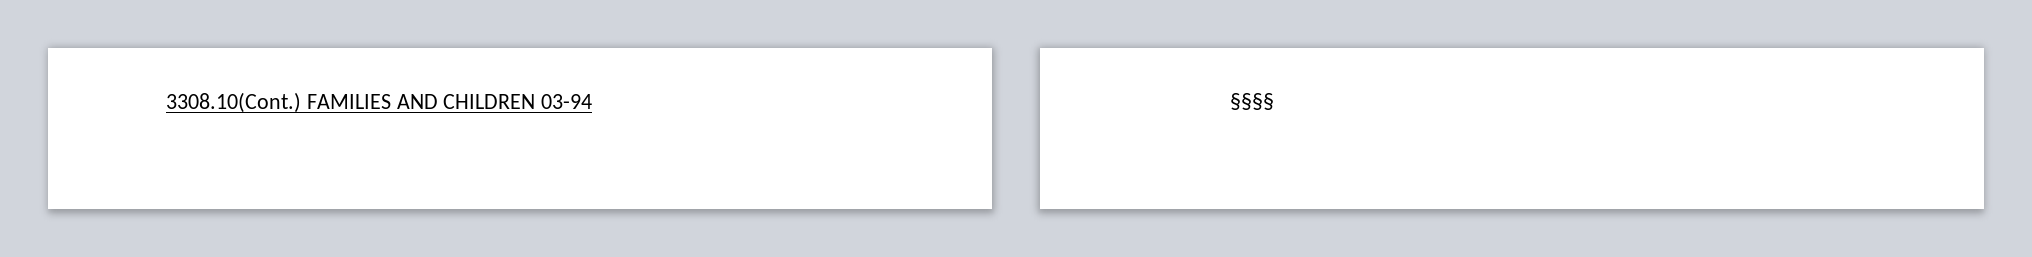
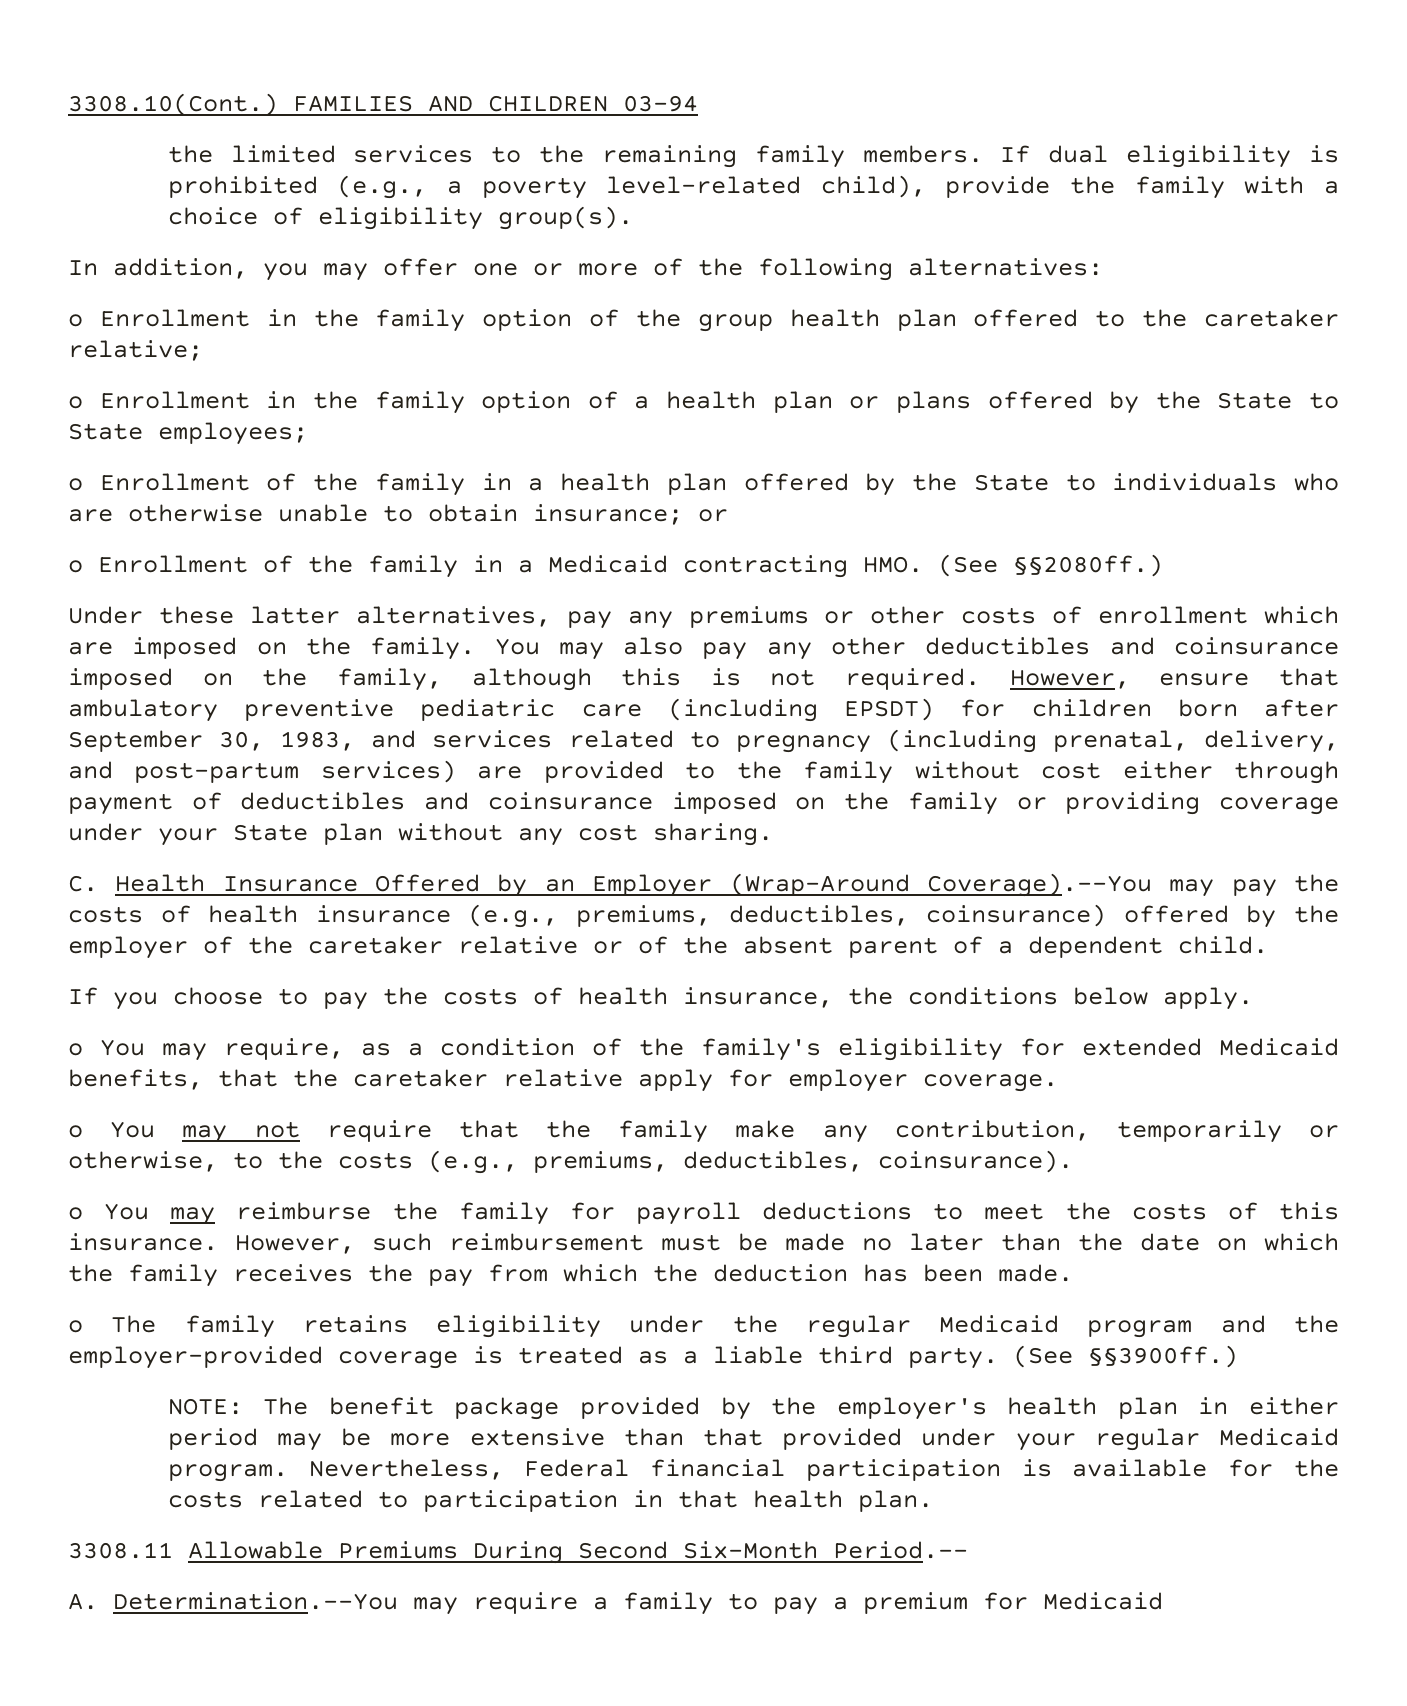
- §§§§
+ the limited services to the remaining family members. If dual eligibility is prohibited (e.g., a poverty level-related child), provide the family with a choice of eligibility group(s).
+ In addition, you may offer one or more of the following alternatives:
+ o Enrollment in the family option of the group health plan offered to the caretaker relative;
+ o Enrollment in the family option of a health plan or plans offered by the State to State employees;
+ o Enrollment of the family in a health plan offered by the State to individuals who are otherwise unable to obtain insurance; or
+ o Enrollment of the family in a Medicaid contracting HMO. (See §§2080ff.)
+ Under these latter alternatives, pay any premiums or other costs of enrollment which are imposed on the family. You may also pay any other deductibles and coinsurance imposed on the family, although this is not required. However, ensure that ambulatory preventive pediatric care (including EPSDT) for children born after September 30, 1983, and services related to pregnancy (including prenatal, delivery, and post-partum services) are provided to the family without cost either through payment of deductibles and coinsurance imposed on the family or providing coverage under your State plan without any cost sharing.
+ C. Health Insurance Offered by an Employer (Wrap-Around Coverage).--You may pay the costs of health insurance (e.g., premiums, deductibles, coinsurance) offered by the employer of the caretaker relative or of the absent parent of a dependent child.
+ If you choose to pay the costs of health insurance, the conditions below apply.
+ o You may require, as a condition of the family's eligibility for extended Medicaid benefits, that the caretaker relative apply for employer coverage.
+ o You may not require that the family make any contribution, temporarily or otherwise, to the costs (e.g., premiums, deductibles, coinsurance).
+ o You may reimburse the family for payroll deductions to meet the costs of this insurance. However, such reimbursement must be made no later than the date on which the family receives the pay from which the deduction has been made.
+ o The family retains eligibility under the regular Medicaid program and the employer-provided coverage is treated as a liable third party. (See §§3900ff.)
+ NOTE: The benefit package provided by the employer's health plan in either period may be more extensive than that provided under your regular Medicaid program. Nevertheless, Federal financial participation is available for the costs related to participation in that health plan.
+ 3308.11 Allowable Premiums During Second Six-Month Period.--
+ A. Determination.--You may require a family to pay a premium for Medicaid

